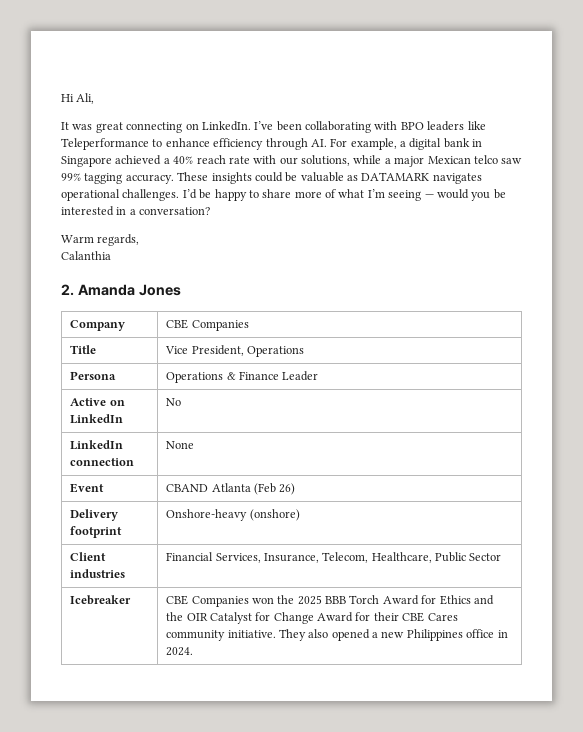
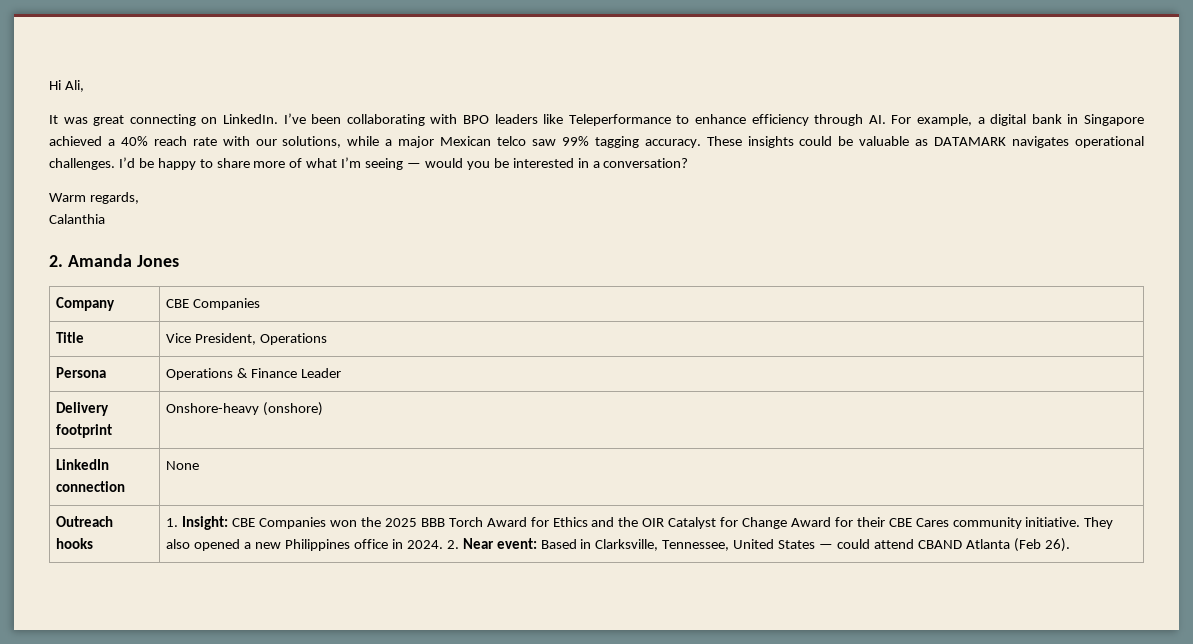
- Active on LinkedIn | No
+ Delivery footprint | Onshore-heavy (onshore)
- Event | CBAND Atlanta (Feb 26)
- Delivery footprint | Onshore-heavy (onshore)
- Client industries | Financial Services, Insurance, Telecom, Healthcare, Public Sector
- Icebreaker | CBE Companies won the 2025 BBB Torch Award for Ethics and the OIR Catalyst for Change Award for their CBE Cares community initiative. They also opened a new Philippines office in 2024.
+ Outreach hooks | 1. Insight: CBE Companies won the 2025 BBB Torch Award for Ethics and the OIR Catalyst for Change Award for their CBE Cares community initiative. They also opened a new Philippines office in 2024.
+ 2. Near event: Based in Clarksville, Tennessee, United States — could attend CBAND Atlanta (Feb 26).

